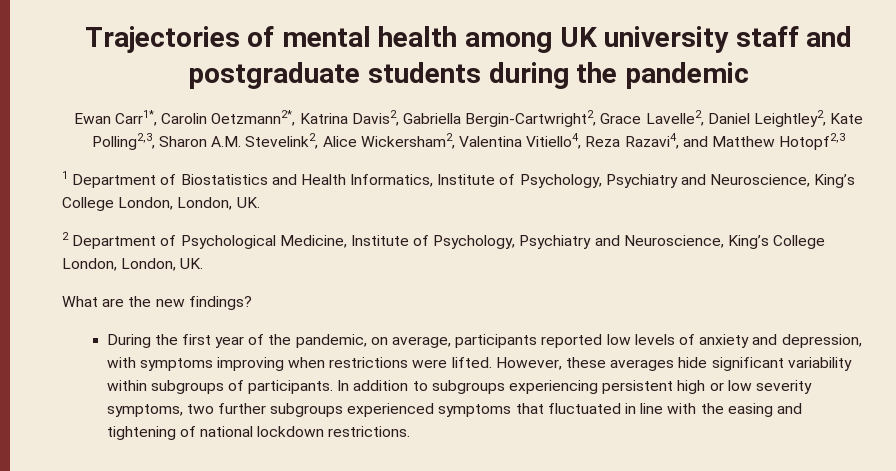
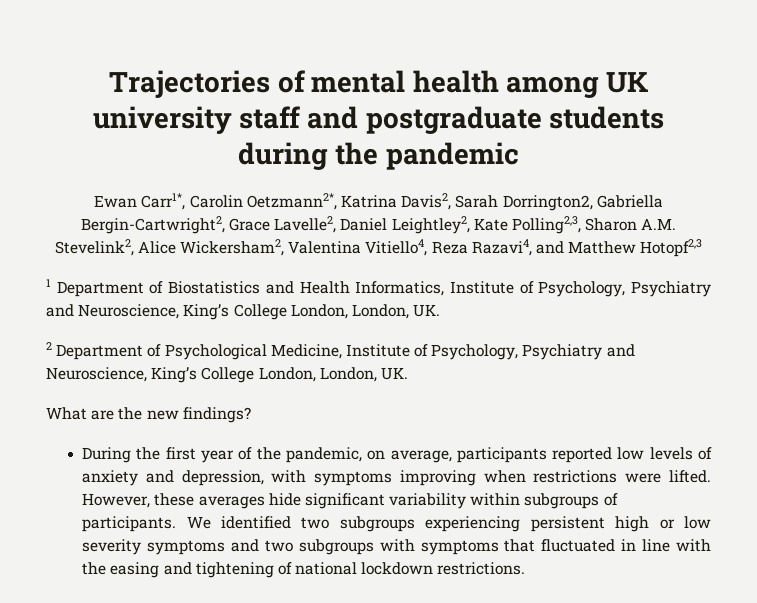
- Ewan Carr1*, Carolin Oetzmann2*, Katrina Davis2, Gabriella Bergin-Cartwright2, Grace Lavelle2, Daniel Leightley2, Kate Polling2,3, Sharon A.M. Stevelink2, Alice Wickersham2, Valentina Vitiello4, Reza Razavi4, and Matthew Hotopf2,3
+ Ewan Carr1*, Carolin Oetzmann2*, Katrina Davis2, Sarah Dorrington2, Gabriella Bergin-Cartwright2, Grace Lavelle2, Daniel Leightley2, Kate Polling2,3, Sharon A.M. Stevelink2, Alice Wickersham2, Valentina Vitiello4, Reza Razavi4, and Matthew Hotopf2,3
- In addition to subgroups experiencing persistent high or low severity symptoms, two further subgroups experienced symptoms that fluctuated in line with the easing and tightening of national lockdown restrictions.
+ We identified two subgroups experiencing persistent high or low severity symptoms and two subgroups with symptoms that fluctuated in line with the easing and tightening of national lockdown restrictions.

